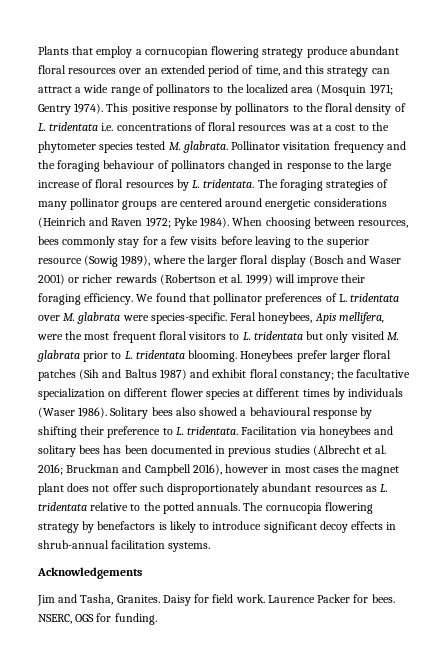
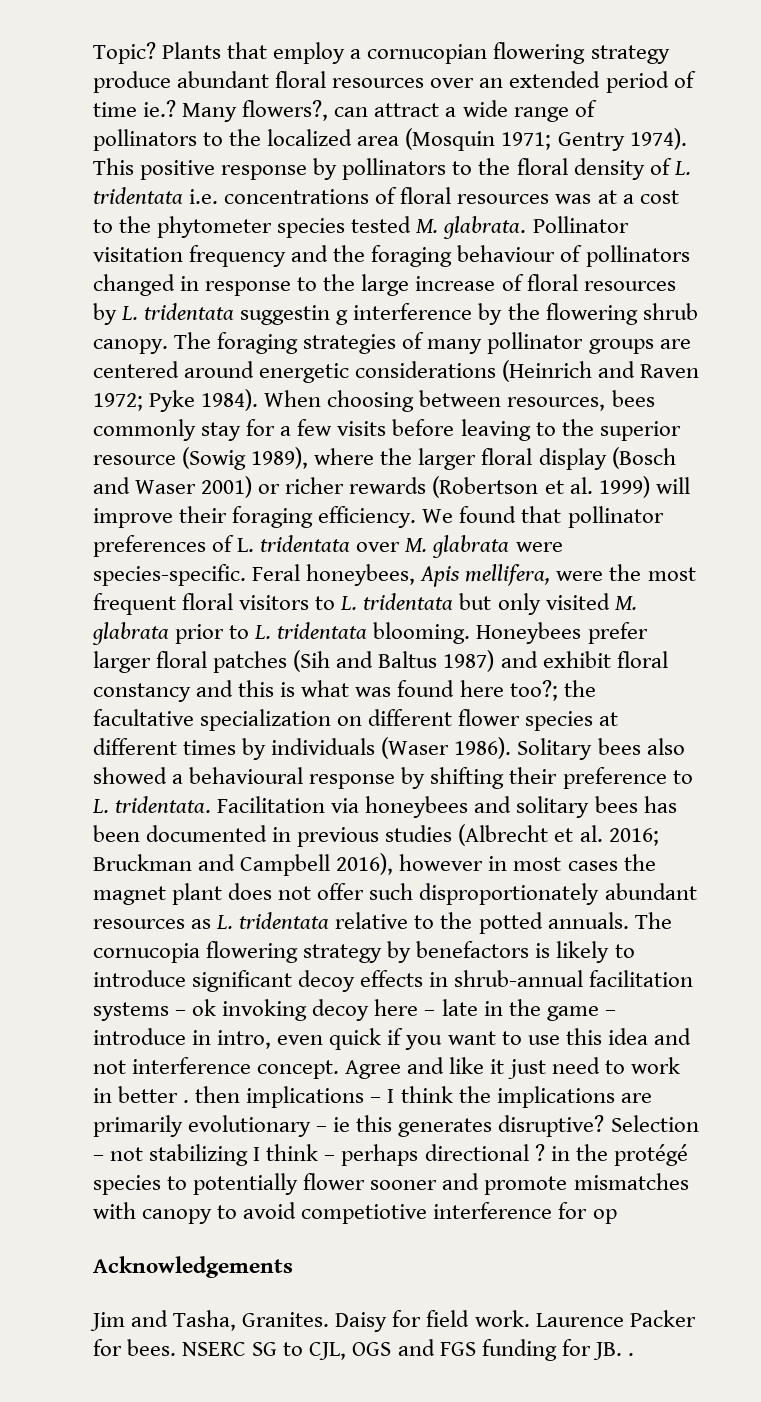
+ Topic?
- Plants that employ a cornucopian flowering strategy produce abundant floral resources over an extended period of time, and this strategy can attract a wide range of pollinators to the localized area (Mosquin 1971; Gentry 1974).
+ Plants that employ a cornucopian flowering strategy produce abundant floral resources over an extended period of time ie.? Many flowers?, can attract a wide range of pollinators to the localized area (Mosquin 1971; Gentry 1974).
- Pollinator visitation frequency and the foraging behaviour of pollinators changed in response to the large increase of floral resources by L. tridentata.
+ Pollinator visitation frequency and the foraging behaviour of pollinators changed in response to the large increase of floral resources by L. tridentata suggestin g interference by the flowering shrub canopy.
- Honeybees prefer larger floral patches (Sih and Baltus 1987) and exhibit floral constancy; the facultative specialization on different flower species at different times by individuals (Waser 1986).
+ Honeybees prefer larger floral patches (Sih and Baltus 1987) and exhibit floral constancy and this is what was found here too?; the facultative specialization on different flower species at different times by individuals (Waser 1986).
- The cornucopia flowering strategy by benefactors is likely to introduce significant decoy effects in shrub-annual facilitation systems.
+ The cornucopia flowering strategy by benefactors is likely to introduce significant decoy effects in shrub-annual facilitation systems – ok invoking decoy here – late in the game – introduce in intro, even quick if you want to use this idea and not interference concept. Agree and like it just need to work in better . then implications – I think the implications are primarily evolutionary – ie this generates disruptive? Selection – not stabilizing I think – perhaps directional ? in the protégé species to potentially flower sooner and promote mismatches with canopy to avoid competiotive interference for op
- NSERC, OGS for funding.
+ NSERC SG to CJL, OGS and FGS funding for JB. .

